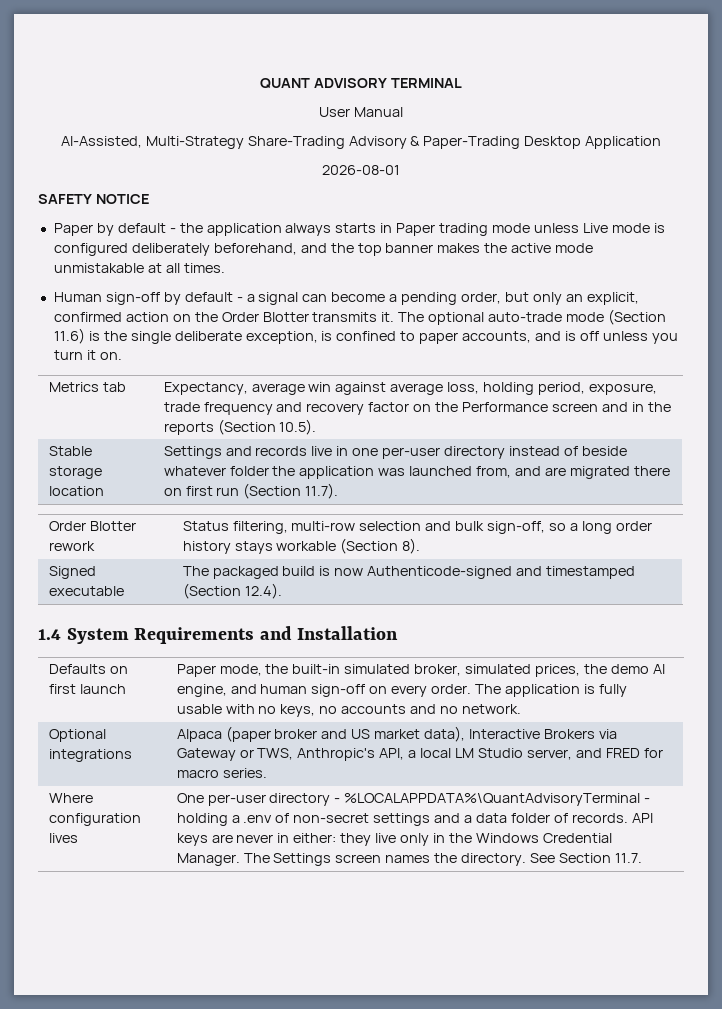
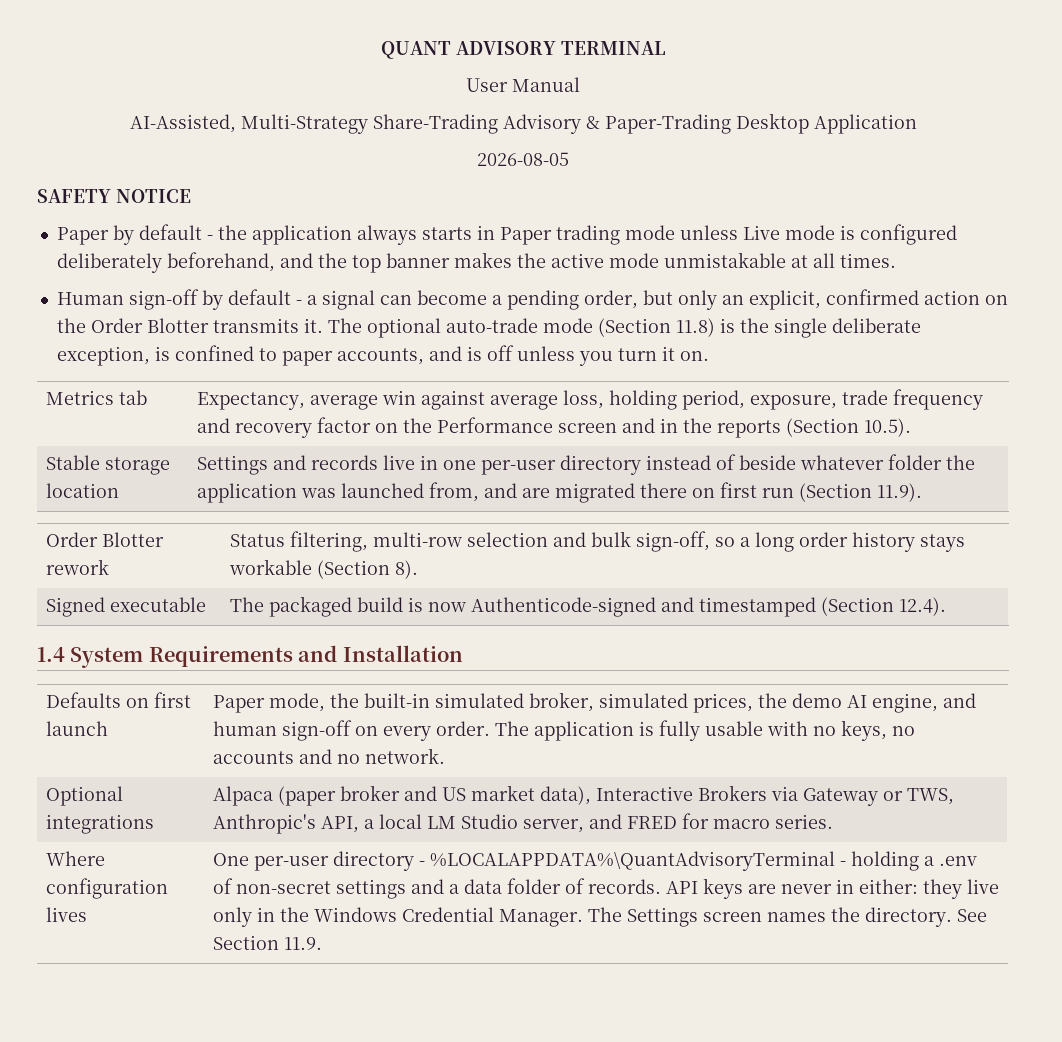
- 2026-08-01
+ 2026-08-05
- The optional auto-trade mode (Section 11.6) is the single deliberate exception, is confined to paper accounts, and is off unless you turn it on.
+ The optional auto-trade mode (Section 11.8) is the single deliberate exception, is confined to paper accounts, and is off unless you turn it on.
- Stable storage location | Settings and records live in one per-user directory instead of beside whatever folder the application was launched from, and are migrated there on first run (Section 11.7).
+ Stable storage location | Settings and records live in one per-user directory instead of beside whatever folder the application was launched from, and are migrated there on first run (Section 11.9).
- See Section 11.7.
+ See Section 11.9.

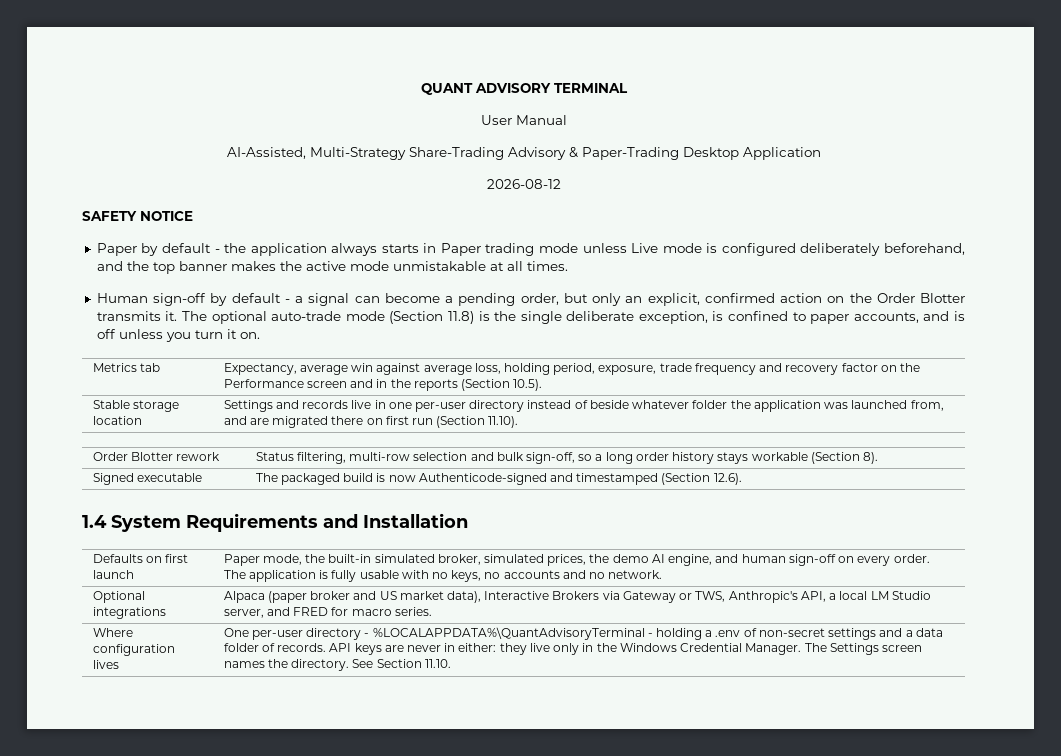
- 2026-08-05
+ 2026-08-12
- Stable storage location | Settings and records live in one per-user directory instead of beside whatever folder the application was launched from, and are migrated there on first run (Section 11.9).
+ Stable storage location | Settings and records live in one per-user directory instead of beside whatever folder the application was launched from, and are migrated there on first run (Section 11.10).
- Signed executable | The packaged build is now Authenticode-signed and timestamped (Section 12.4).
+ Signed executable | The packaged build is now Authenticode-signed and timestamped (Section 12.6).
- See Section 11.9.
+ See Section 11.10.

